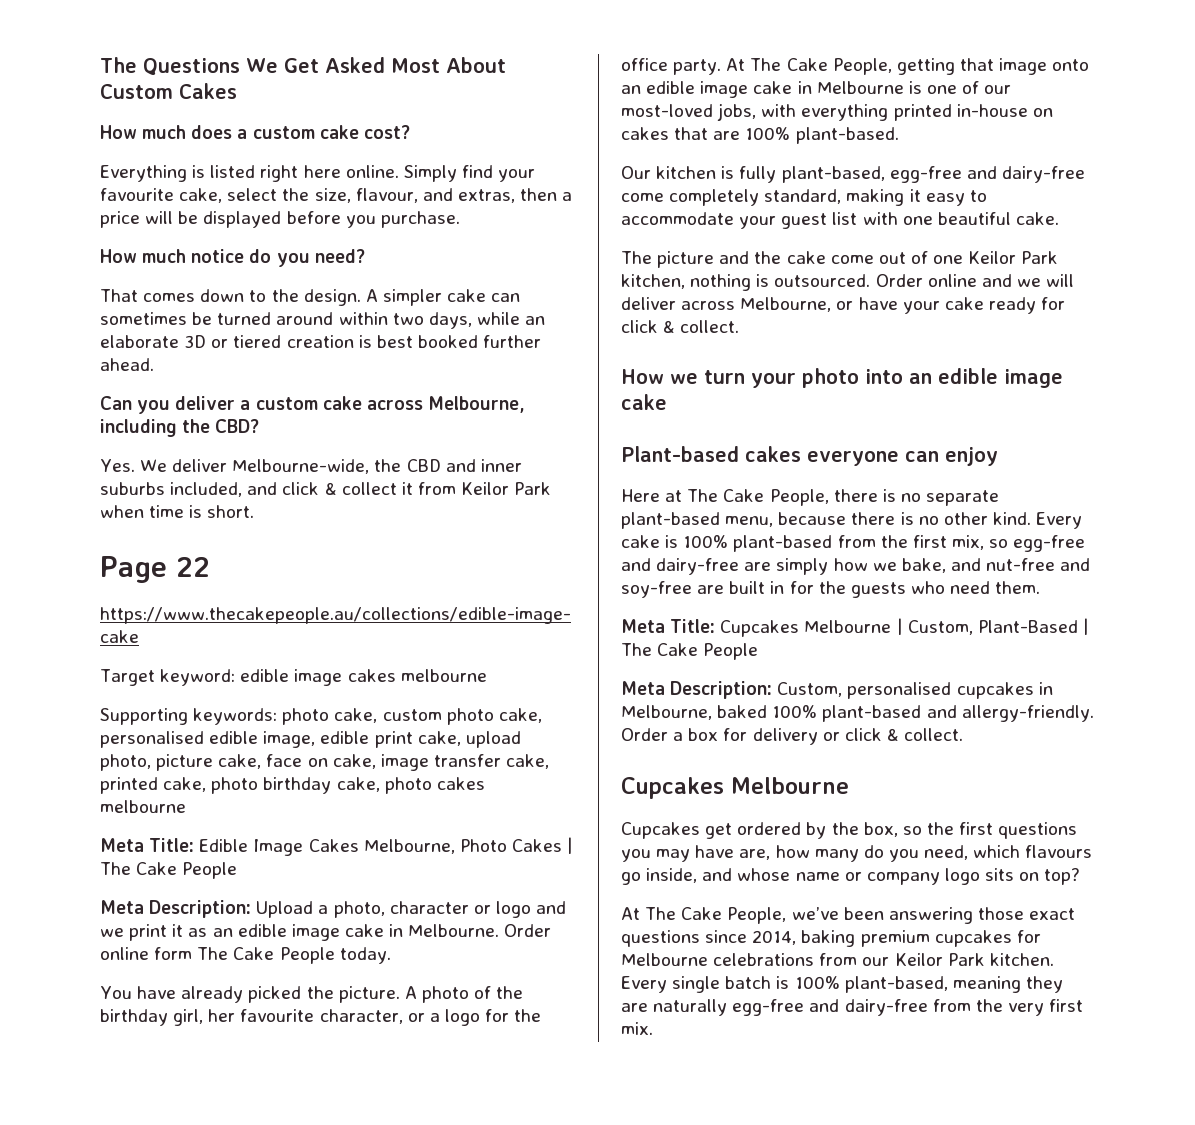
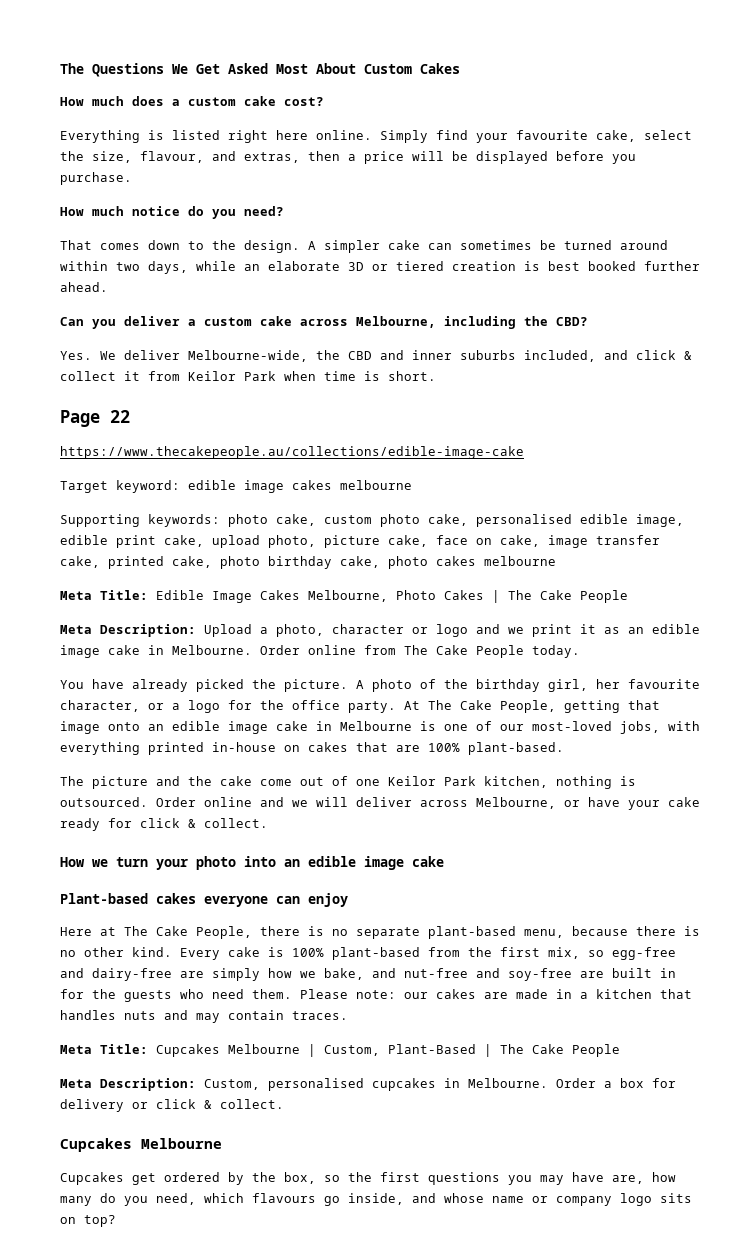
- Order online form The Cake People today.
+ Order online from The Cake People today.
- Our kitchen is fully plant-based, egg-free and dairy-free come completely standard, making it easy to accommodate your guest list with one beautiful cake.
+ Please note: our cakes are made in a kitchen that handles nuts and may contain traces.
- Meta Description: Custom, personalised cupcakes in Melbourne, baked 100% plant-based and allergy-friendly.
+ Meta Description: Custom, personalised cupcakes in Melbourne.
- At The Cake People, we’ve been answering those exact questions since 2014, baking premium cupcakes for Melbourne celebrations from our Keilor Park kitchen. Every single batch is 100% plant-based, meaning they are naturally egg-free and dairy-free from the very first mix.

